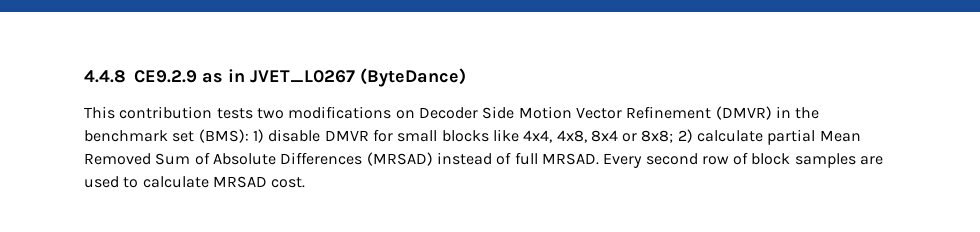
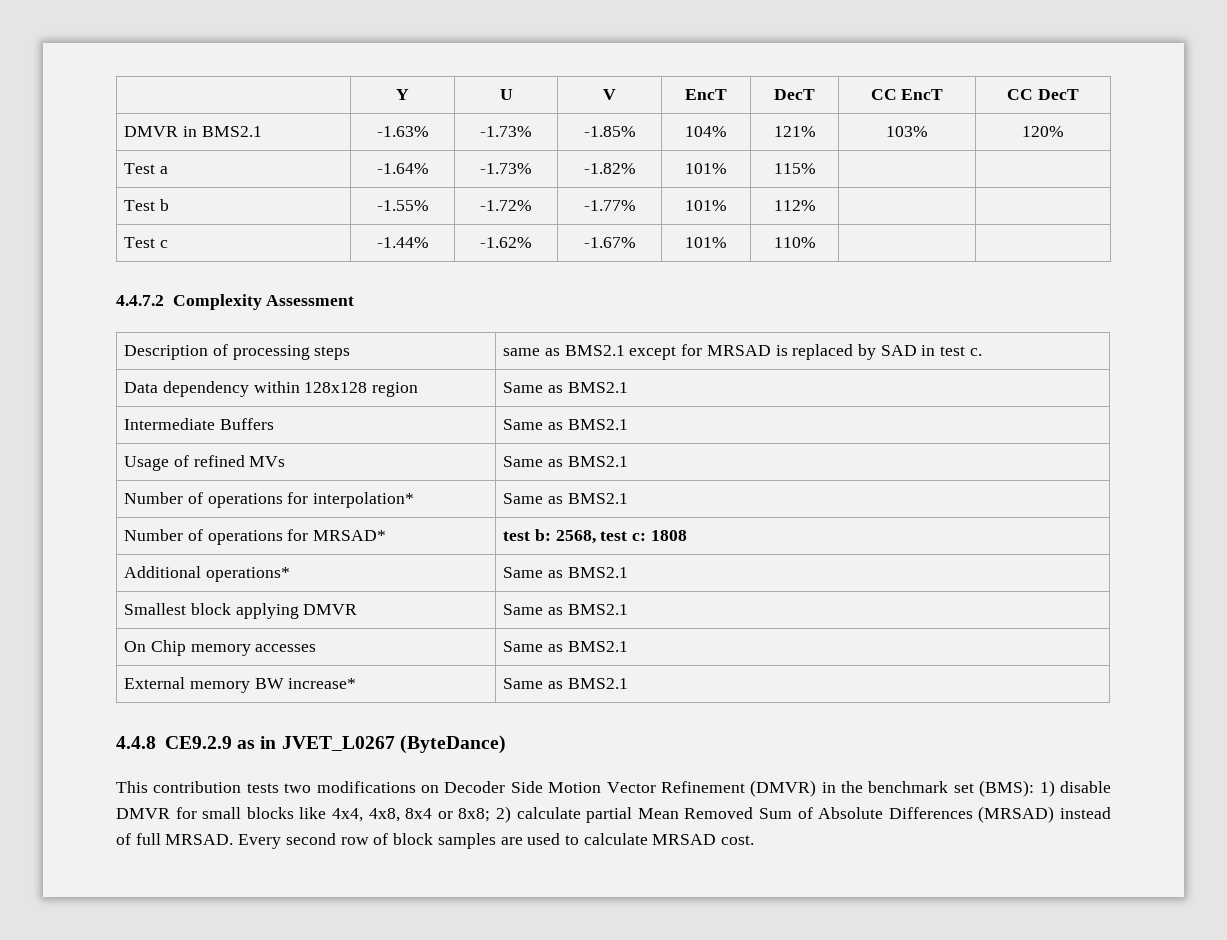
+ | Y | U | V | EncT | DecT | CC EncT | CC DecT
+ DMVR in BMS2.1 | -1.63% | -1.73% | -1.85% | 104% | 121% | 103% | 120%
+ Test a | -1.64% | -1.73% | -1.82% | 101% | 115% | |
+ Test b | -1.55% | -1.72% | -1.77% | 101% | 112% | |
+ Test c | -1.44% | -1.62% | -1.67% | 101% | 110% | |
+ 4.4.7.2 Complexity Assessment
+ Description of processing steps | same as BMS2.1 except for MRSAD is replaced by SAD in test c.
+ Data dependency within 128x128 region | Same as BMS2.1
+ Intermediate Buffers | Same as BMS2.1
+ Usage of refined MVs | Same as BMS2.1
+ Number of operations for interpolation* | Same as BMS2.1
+ Number of operations for MRSAD* | test b: 2568, test c: 1808
+ Additional operations* | Same as BMS2.1
+ Smallest block applying DMVR | Same as BMS2.1
+ On Chip memory accesses | Same as BMS2.1
+ External memory BW increase* | Same as BMS2.1

